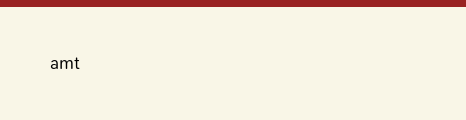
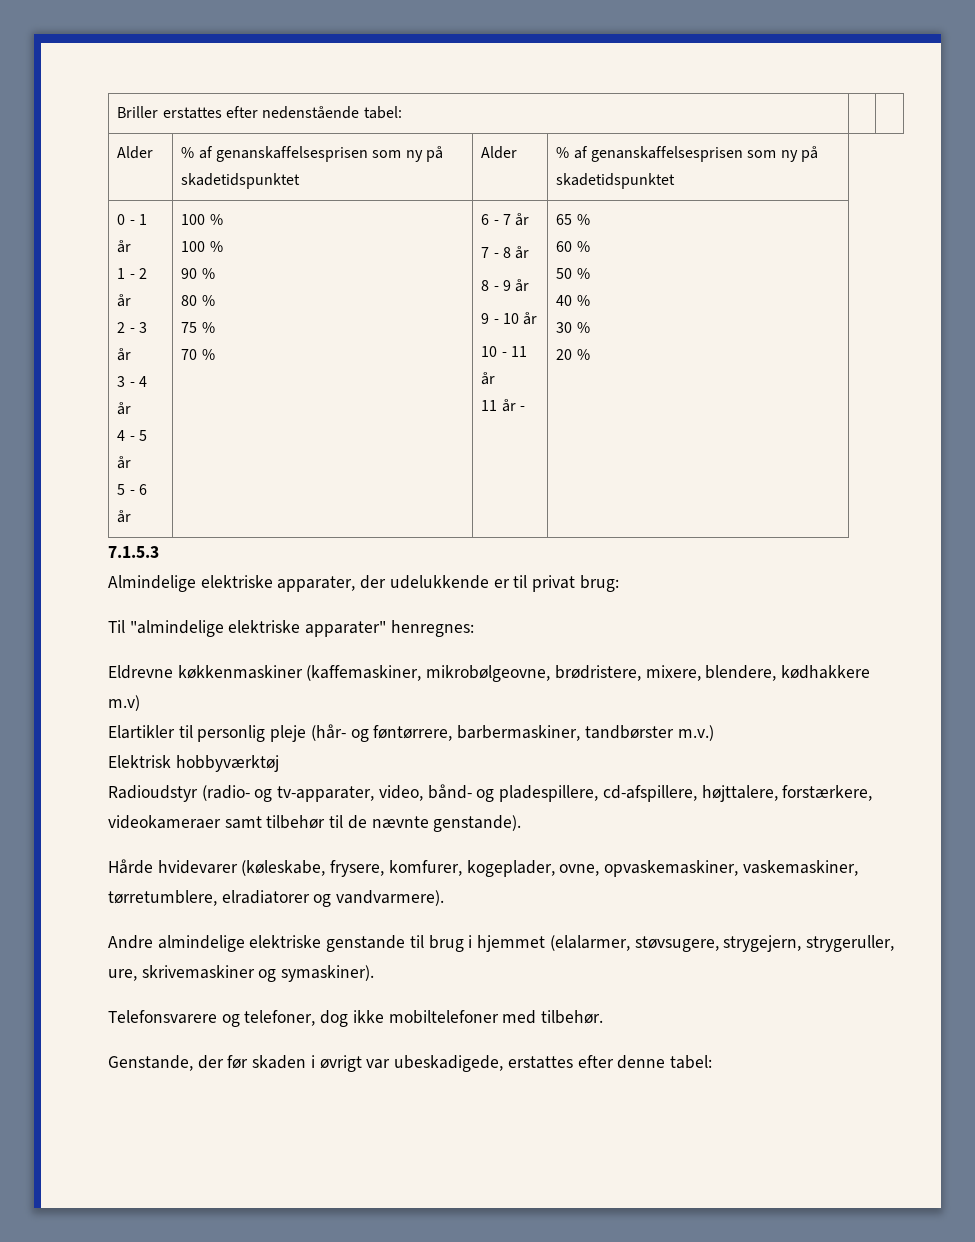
- amt
+ Briller erstattes efter nedenstående tabel: | |
+ Alder | % af genanskaffelsesprisen som ny på skadetidspunktet | Alder | % af genanskaffelsesprisen som ny på skadetidspunktet
+ 0 - 1 år
+ 1 - 2 år
+ 2 - 3 år
+ 3 - 4 år
+ 4 - 5 år
+ 5 - 6 år | 100 %
+ 100 %
+ 90 %
+ 80 %
+ 75 %
+ 70 % | 6 - 7 år
+ 7 - 8 år
+ 8 - 9 år
+ 9 - 10 år
+ 10 - 11 år
+ 11 år - | 65 %
+ 60 %
+ 50 %
+ 40 %
+ 30 %
+ 20 %
+ 7.1.5.3
+ Almindelige elektriske apparater, der udelukkende er til privat brug:
+ Til "almindelige elektriske apparater" henregnes:
+ Eldrevne køkkenmaskiner (kaffemaskiner, mikrobølgeovne, brødristere, mixere, blendere, kødhakkere m.v)
+ Elartikler til personlig pleje (hår- og føntørrere, barbermaskiner, tandbørster m.v.)
+ Elektrisk hobbyværktøj
+ Radioudstyr (radio- og tv-apparater, video, bånd- og pladespillere, cd-afspillere, højttalere, forstærkere, videokameraer samt tilbehør til de nævnte genstande).
+ Hårde hvidevarer (køleskabe, frysere, komfurer, kogeplader, ovne, opvaskemaskiner, vaskemaskiner, tørretumblere, elradiatorer og vandvarmere).
+ Andre almindelige elektriske genstande til brug i hjemmet (elalarmer, støvsugere, strygejern, strygeruller, ure, skrivemaskiner og symaskiner).
+ Telefonsvarere og telefoner, dog ikke mobiltelefoner med tilbehør.
+ Genstande, der før skaden i øvrigt var ubeskadigede, erstattes efter denne tabel:

